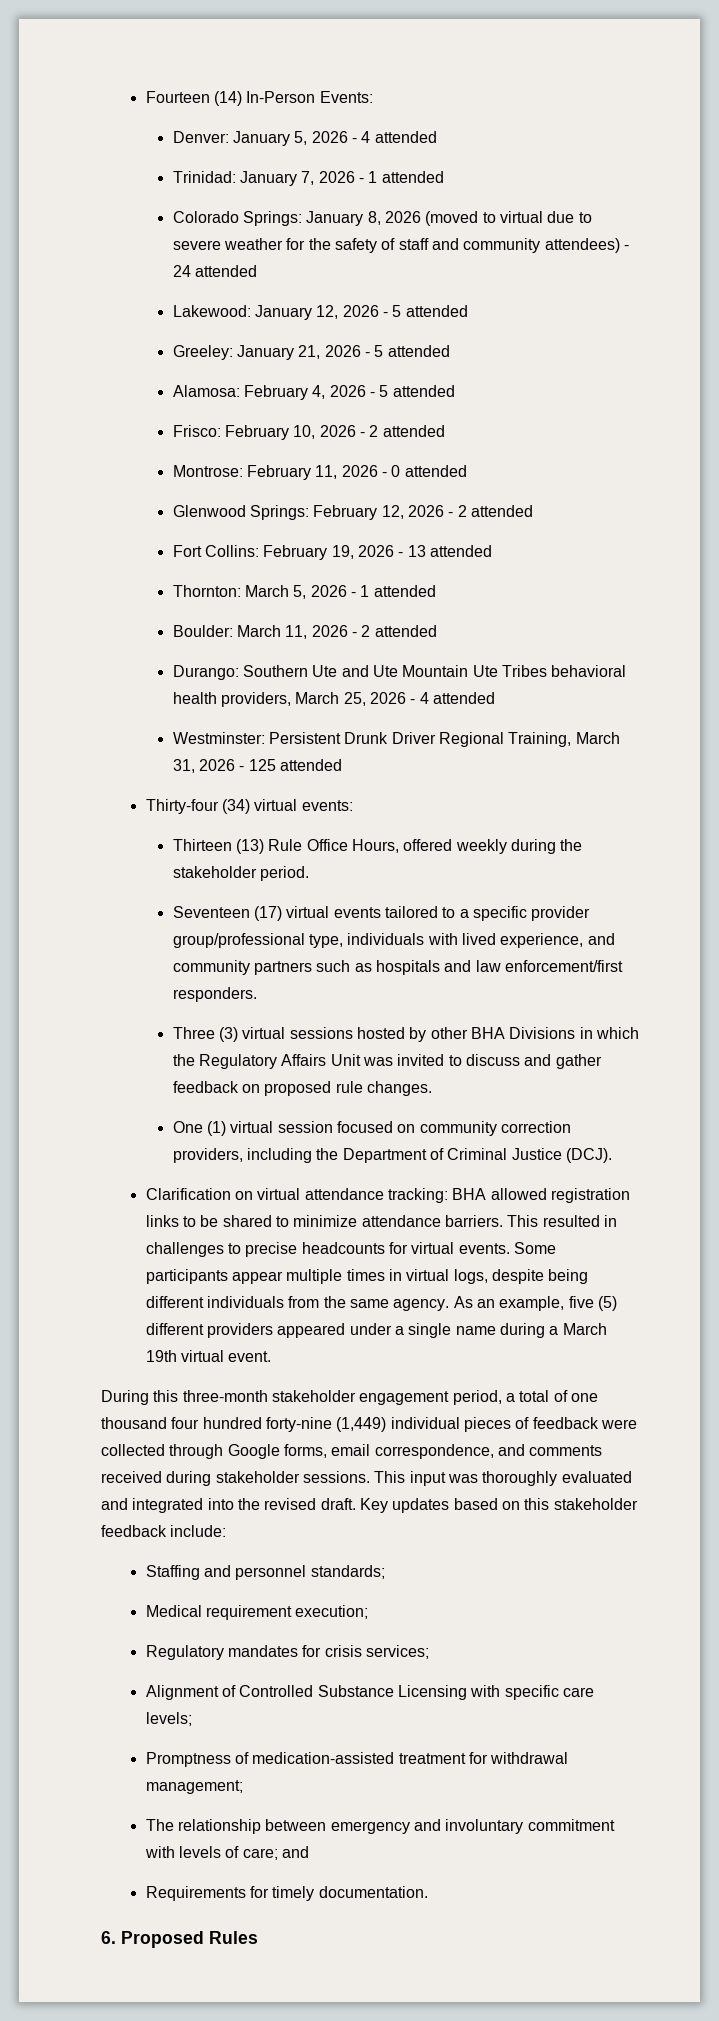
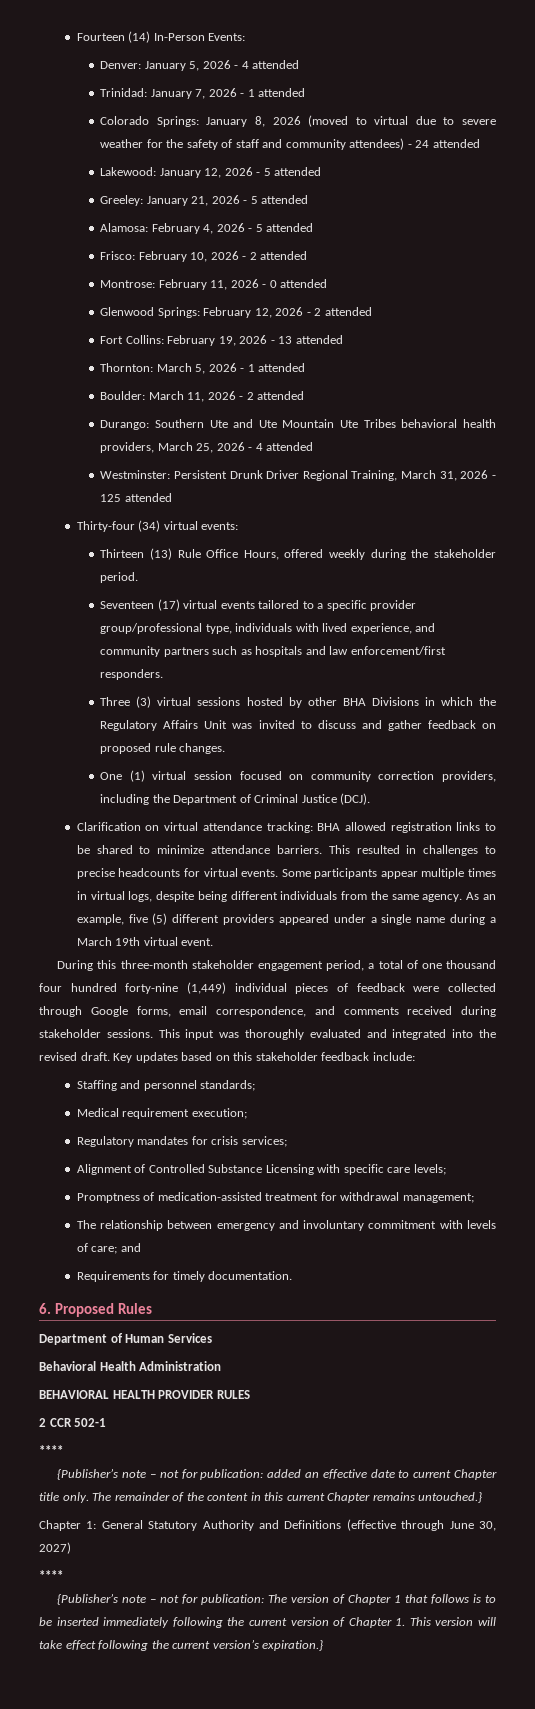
+ Department of Human Services
+ Behavioral Health Administration
+ BEHAVIORAL HEALTH PROVIDER RULES
+ 2 CCR 502-1
+ ****
+ {Publisher’s note – not for publication: added an effective date to current Chapter title only. The remainder of the content in this current Chapter remains untouched.}
+ Chapter 1: General Statutory Authority and Definitions (effective through June 30, 2027)
+ ****
+ {Publisher’s note – not for publication: The version of Chapter 1 that follows is to be inserted immediately following the current version of Chapter 1. This version will take effect following the current version’s expiration.}

